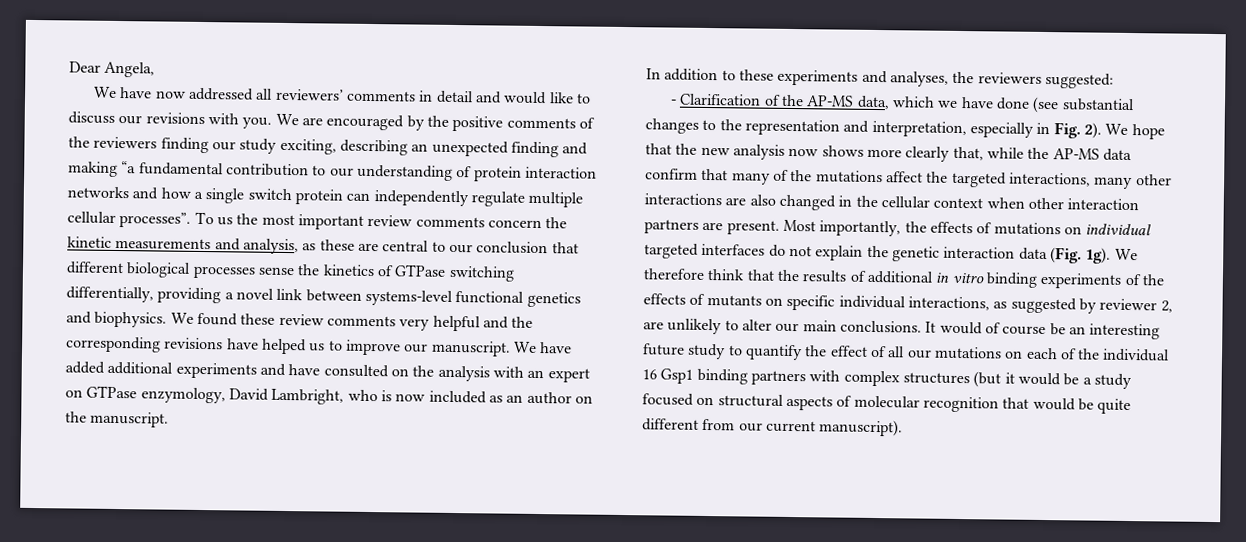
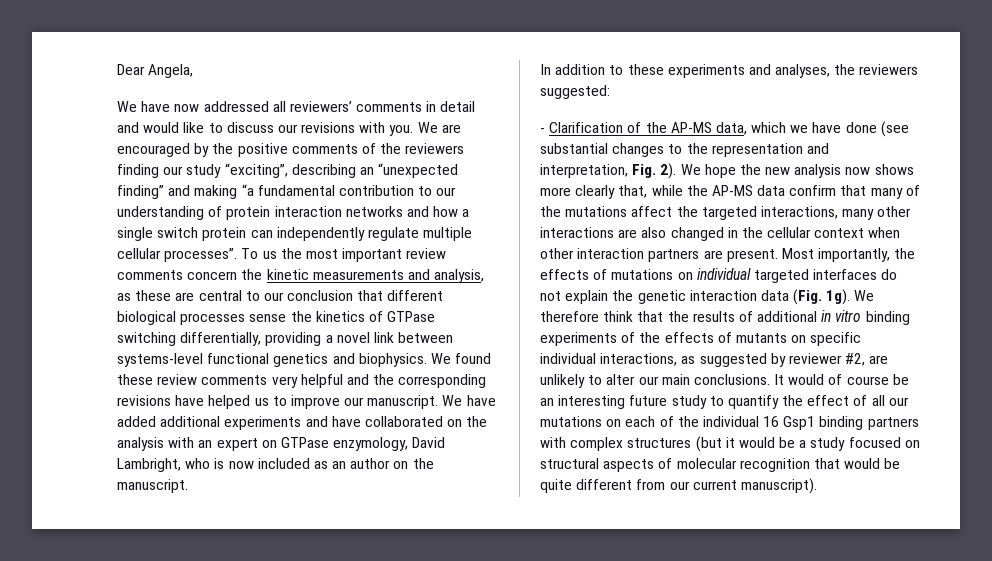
- We are encouraged by the positive comments of the reviewers finding our study exciting, describing an unexpected finding and making “a fundamental contribution to our understanding of protein interaction networks and how a single switch protein can independently regulate multiple cellular processes”.
+ We are encouraged by the positive comments of the reviewers finding our study “exciting”, describing an “unexpected finding” and making “a fundamental contribution to our understanding of protein interaction networks and how a single switch protein can independently regulate multiple cellular processes”.
- We have added additional experiments and have consulted on the analysis with an expert on GTPase enzymology, David Lambright, who is now included as an author on the manuscript.
+ We have added additional experiments and have collaborated on the analysis with an expert on GTPase enzymology, David Lambright, who is now included as an author on the manuscript.
- - Clarification of the AP-MS data, which we have done (see substantial changes to the representation and interpretation, especially in Fig. 2).
+ - Clarification of the AP-MS data, which we have done (see substantial changes to the representation and interpretation, Fig. 2).
- We hope that the new analysis now shows more clearly that, while the AP-MS data confirm that many of the mutations affect the targeted interactions, many other interactions are also changed in the cellular context when other interaction partners are present.
+ We hope the new analysis now shows more clearly that, while the AP-MS data confirm that many of the mutations affect the targeted interactions, many other interactions are also changed in the cellular context when other interaction partners are present.
- We therefore think that the results of additional in vitro binding experiments of the effects of mutants on specific individual interactions, as suggested by reviewer 2, are unlikely to alter our main conclusions.
+ We therefore think that the results of additional in vitro binding experiments of the effects of mutants on specific individual interactions, as suggested by reviewer #2, are unlikely to alter our main conclusions.

